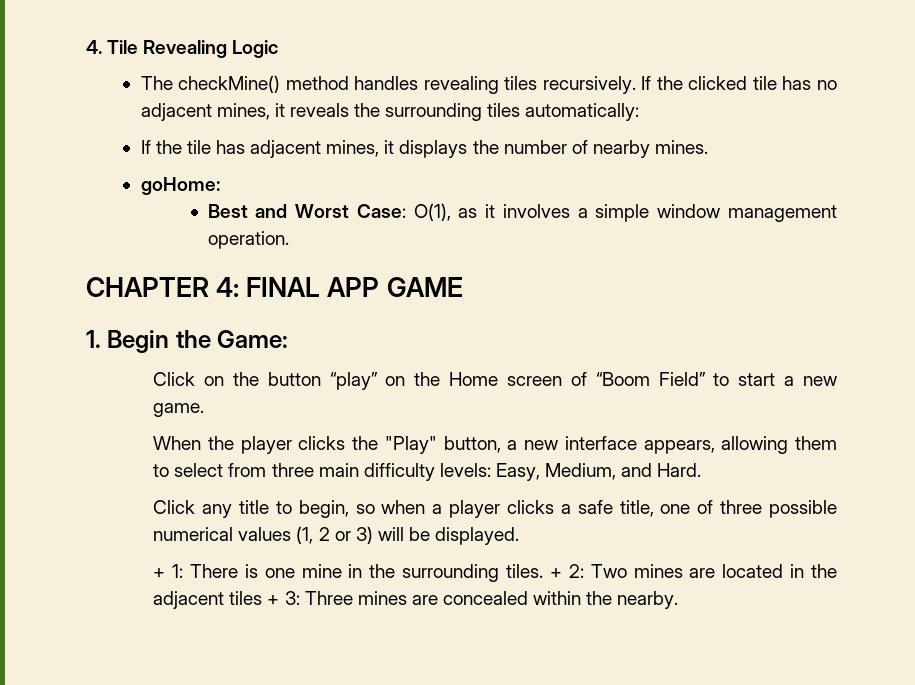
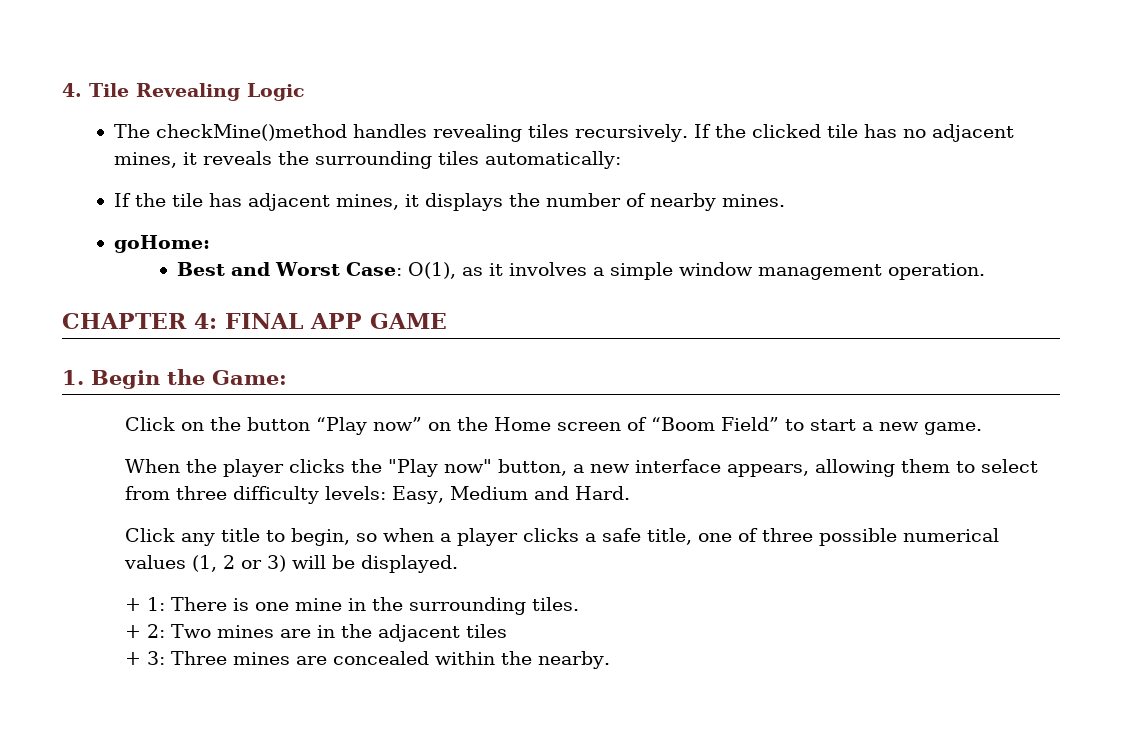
- The checkMine() method handles revealing tiles recursively.
+ The checkMine()method handles revealing tiles recursively.
- Click on the button “play” on the Home screen of “Boom Field” to start a new game.
+ Click on the button “Play now” on the Home screen of “Boom Field” to start a new game.
- When the player clicks the "Play" button, a new interface appears, allowing them to select from three main difficulty levels: Easy, Medium, and Hard.
+ When the player clicks the "Play now" button, a new interface appears, allowing them to select from three difficulty levels: Easy, Medium and Hard.
- + 1: There is one mine in the surrounding tiles. + 2: Two mines are located in the adjacent tiles + 3: Three mines are concealed within the nearby.
+ + 1: There is one mine in the surrounding tiles.
+ + 2: Two mines are in the adjacent tiles
+ + 3: Three mines are concealed within the nearby.

